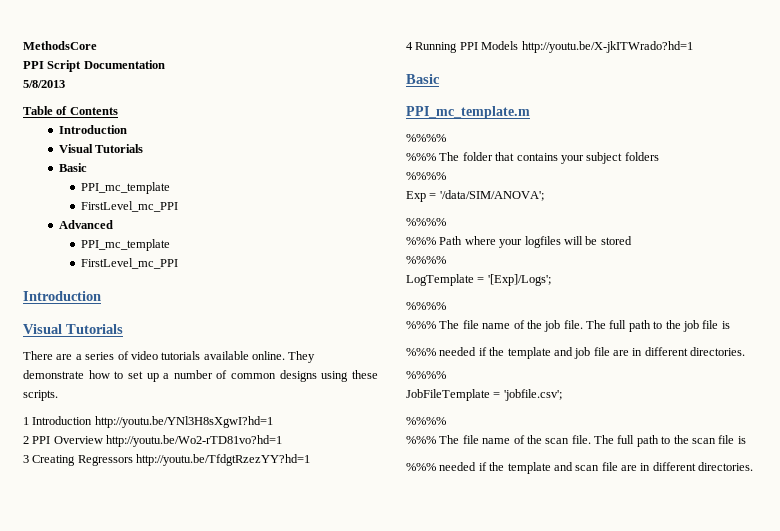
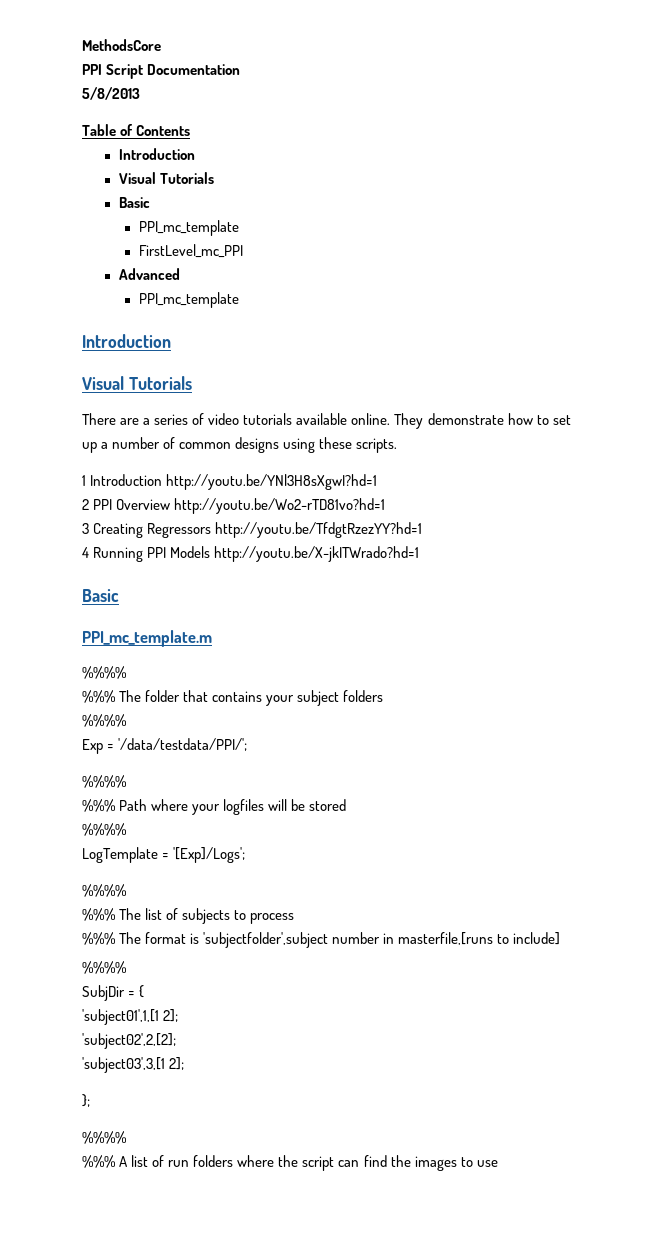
  Advanced
  PPI_mc_template
- FirstLevel_mc_PPI
- Exp = '/data/SIM/ANOVA';
+ Exp = '/data/testdata/PPI/';
- %%% The file name of the job file. The full path to the job file is
- %%% needed if the template and job file are in different directories.
+ %%% The list of subjects to process
+ %%% The format is 'subjectfolder',subject number in masterfile,[runs to include]
  %%%%
- JobFileTemplate = 'jobfile.csv';
+ SubjDir = {
+ 'subject01',1,[1 2];
+ 'subject02',2,[2];
+ 'subject03',3,[1 2];
+ };
  %%%%
- %%% The file name of the scan file. The full path to the scan file is
- %%% needed if the template and scan file are in different directories.
+ %%% A list of run folders where the script can find the images to use

